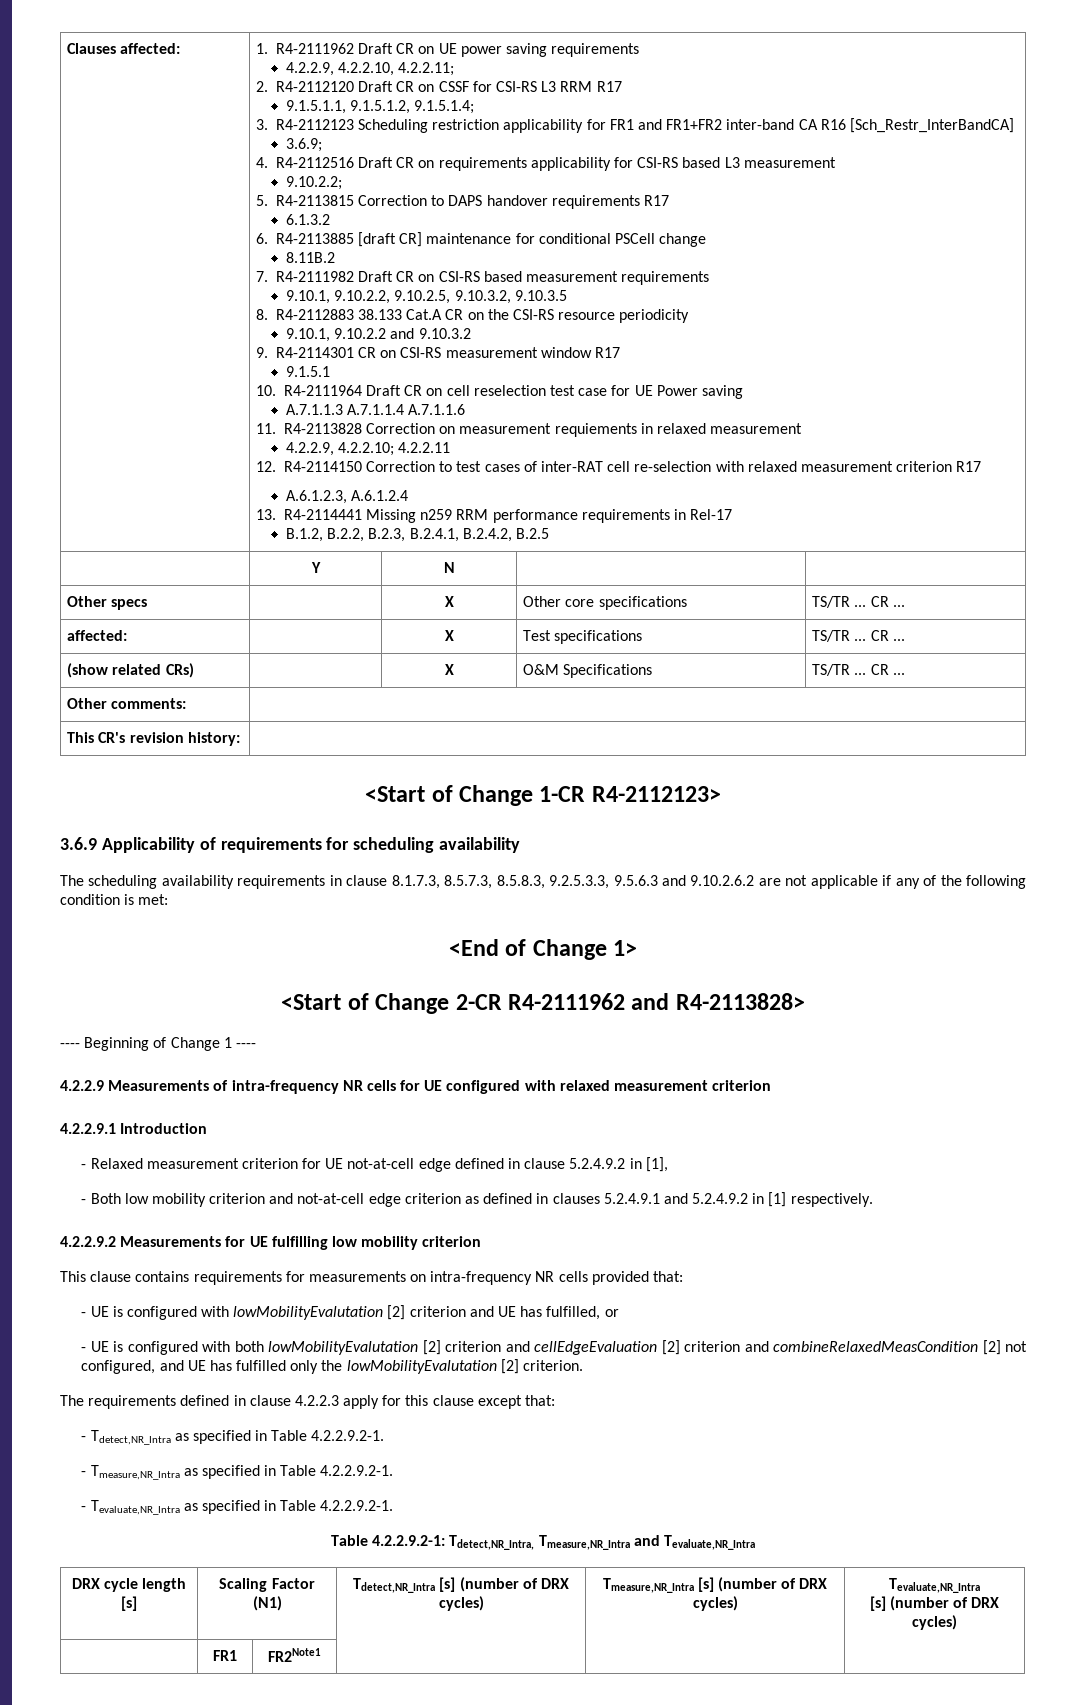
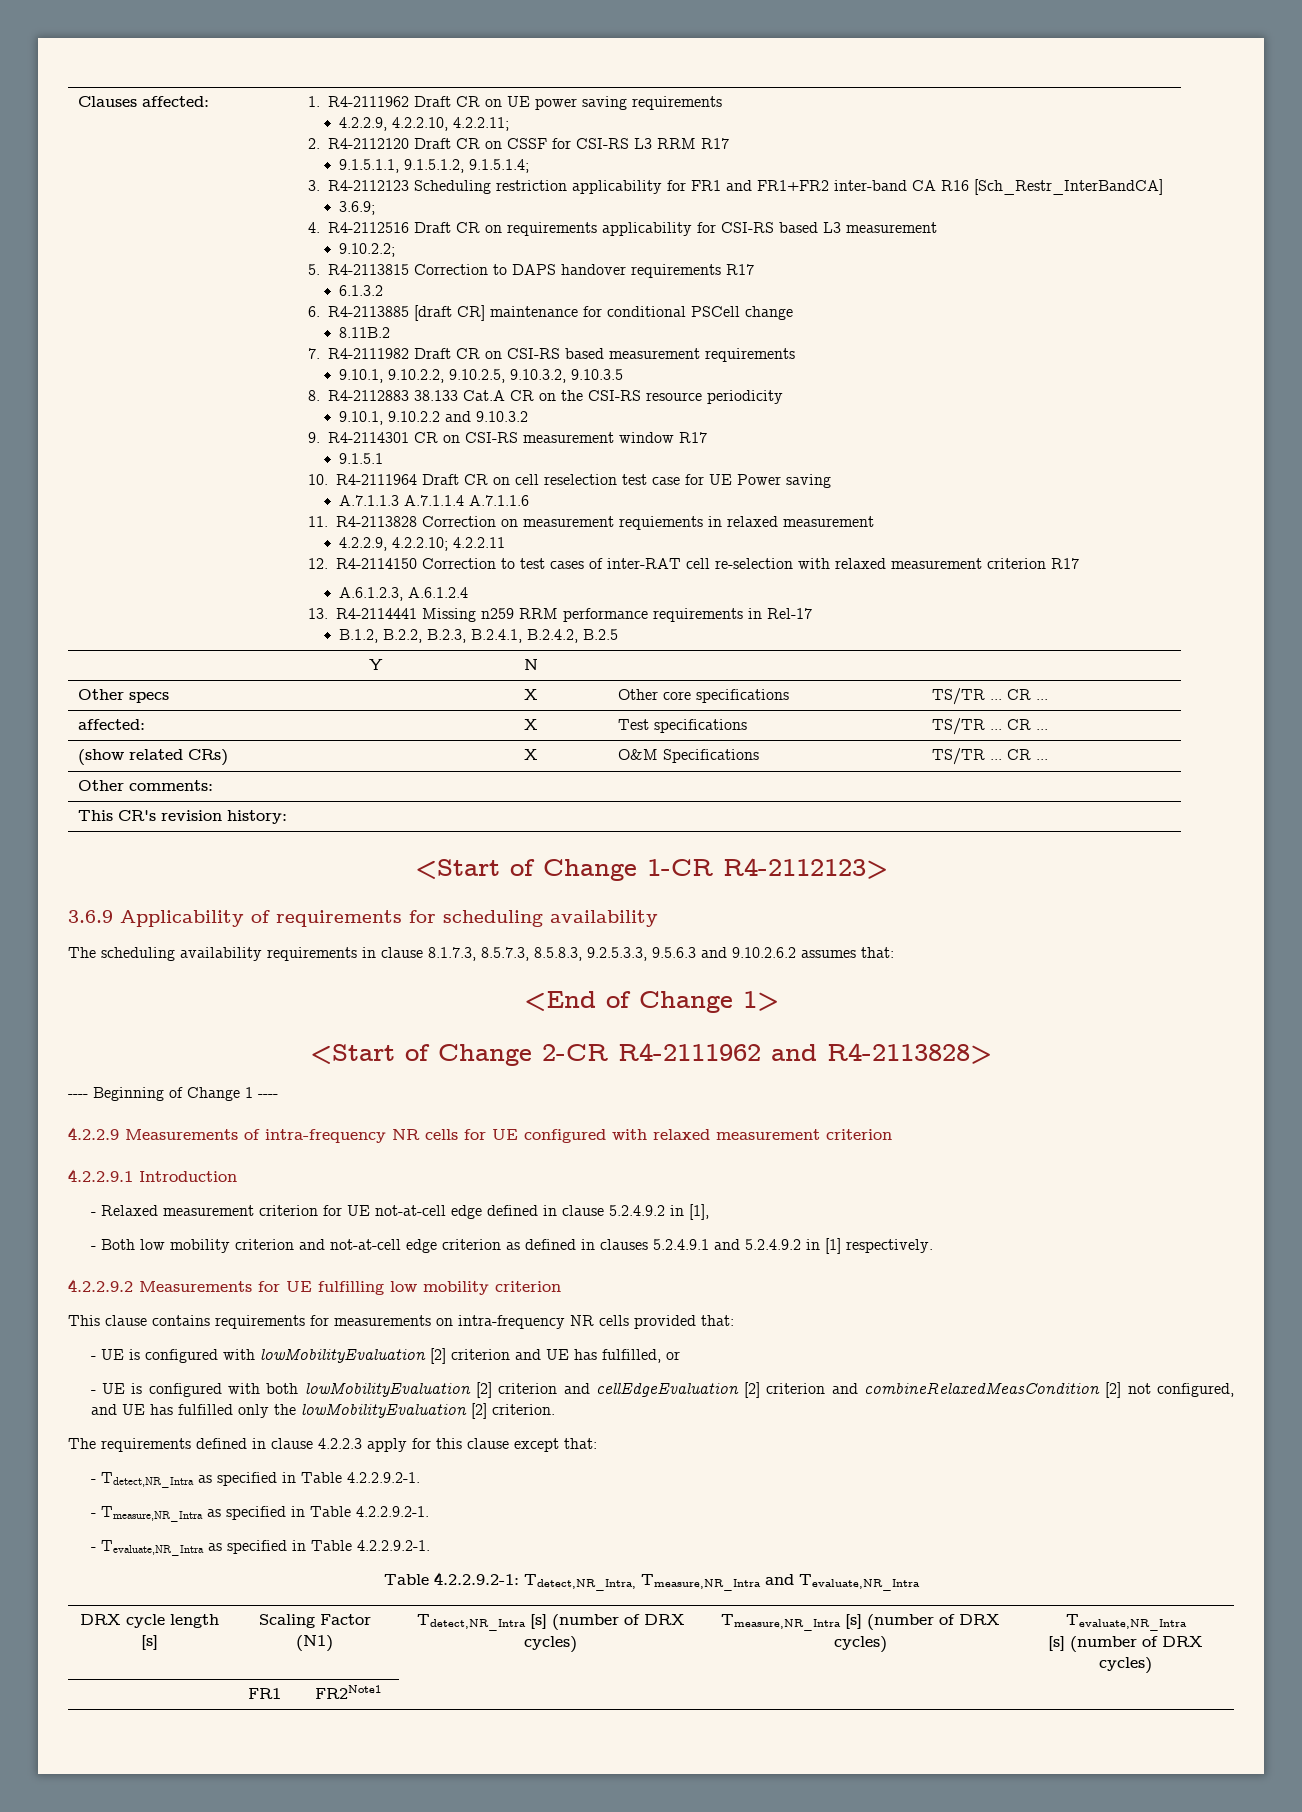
- The scheduling availability requirements in clause 8.1.7.3, 8.5.7.3, 8.5.8.3, 9.2.5.3.3, 9.5.6.3 and 9.10.2.6.2 are not applicable if any of the following condition is met:
+ The scheduling availability requirements in clause 8.1.7.3, 8.5.7.3, 8.5.8.3, 9.2.5.3.3, 9.5.6.3 and 9.10.2.6.2 assumes that:
- - UE is configured with lowMobilityEvalutation [2] criterion and UE has fulfilled, or
+ - UE is configured with lowMobilityEvaluation [2] criterion and UE has fulfilled, or
- - UE is configured with both lowMobilityEvalutation [2] criterion and cellEdgeEvaluation [2] criterion and combineRelaxedMeasCondition [2] not configured, and UE has fulfilled only the lowMobilityEvalutation [2] criterion.
+ - UE is configured with both lowMobilityEvaluation [2] criterion and cellEdgeEvaluation [2] criterion and combineRelaxedMeasCondition [2] not configured, and UE has fulfilled only the lowMobilityEvaluation [2] criterion.

